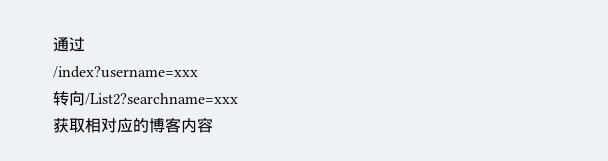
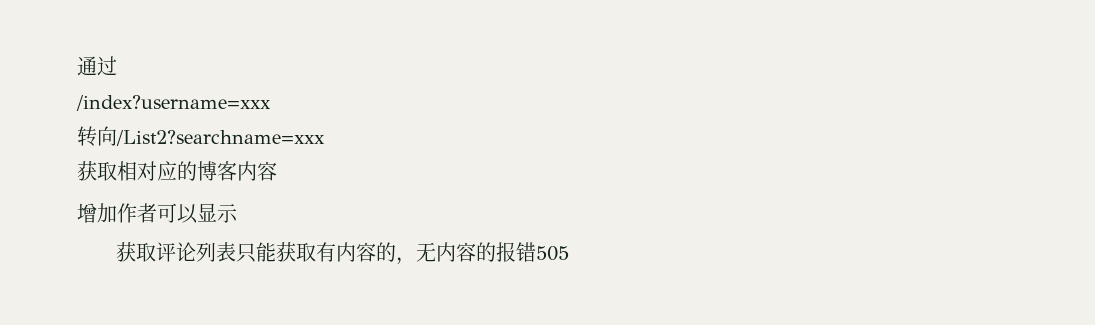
+ 增加作者可以显示
+ 获取评论列表只能获取有内容的，无内容的报错505

